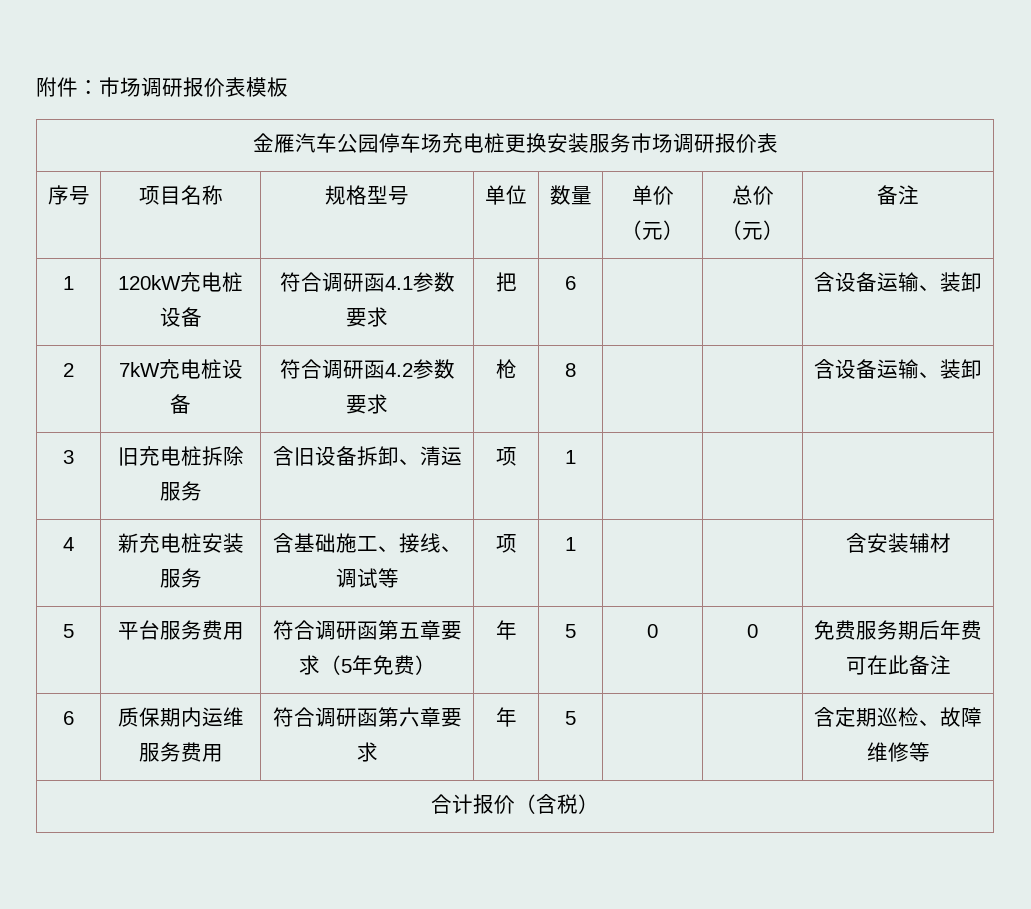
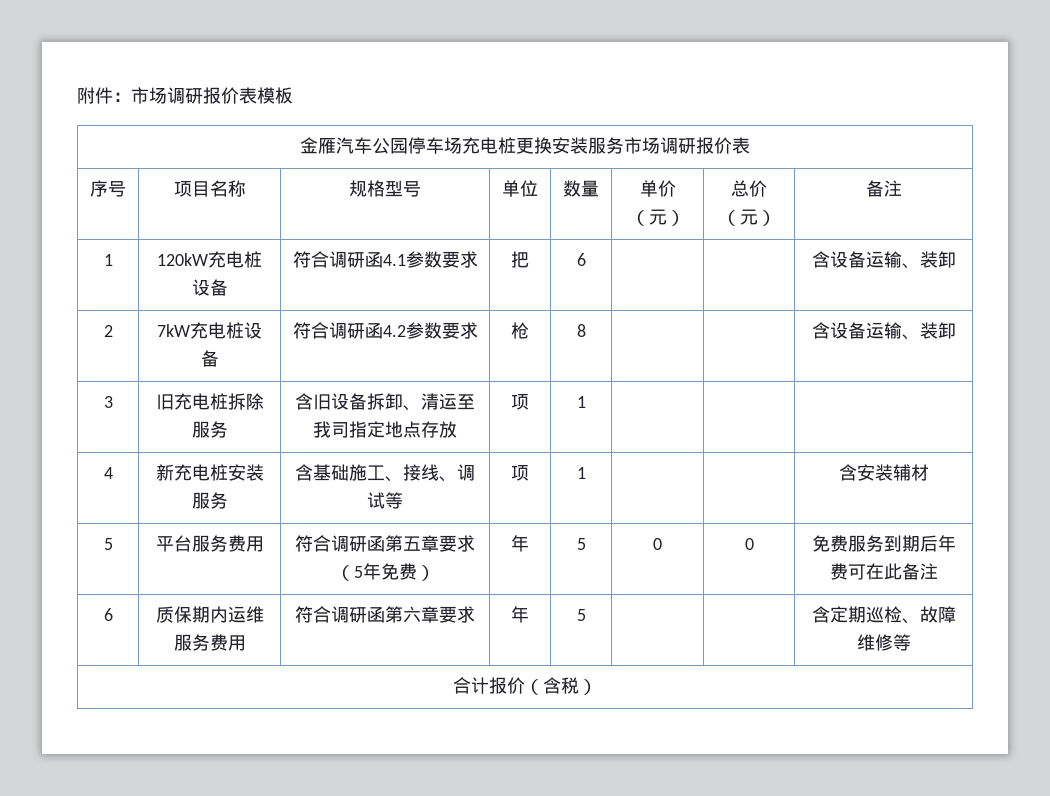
- 3 | 旧充电桩拆除服务 | 含旧设备拆卸、清运 | 项 | 1 | | |
+ 3 | 旧充电桩拆除服务 | 含旧设备拆卸、清运至我司指定地点存放 | 项 | 1 | | |
- 5 | 平台服务费用 | 符合调研函第五章要求（5年免费） | 年 | 5 | 0 | 0 | 免费服务期后年费可在此备注
+ 5 | 平台服务费用 | 符合调研函第五章要求（5年免费） | 年 | 5 | 0 | 0 | 免费服务到期后年费可在此备注

